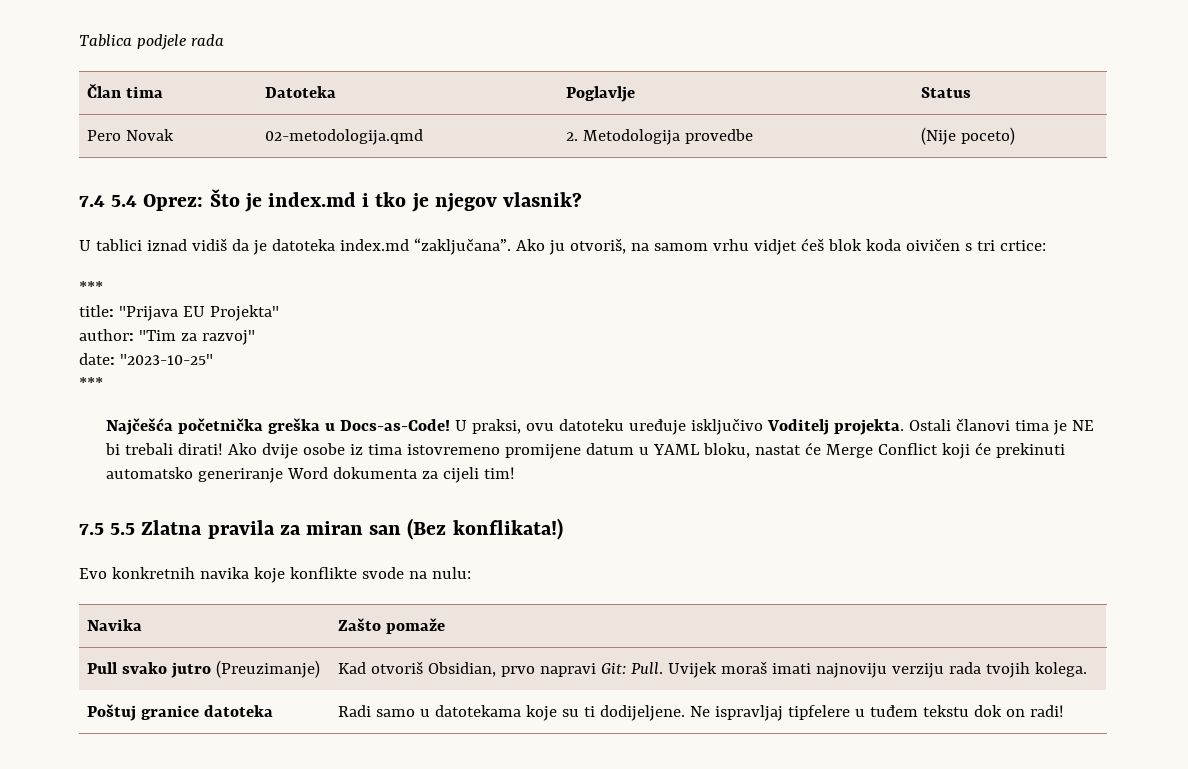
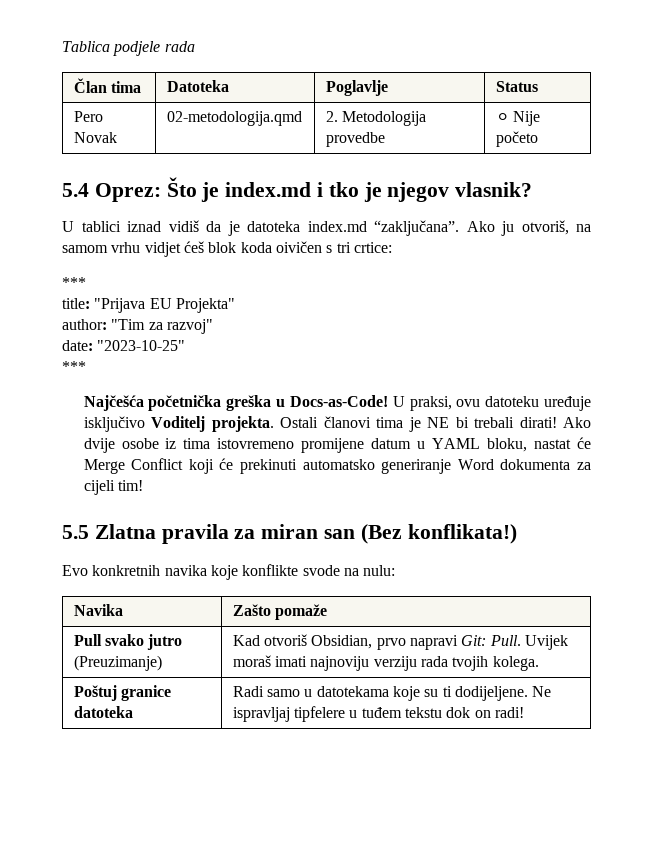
- Pero Novak | 02-metodologija.qmd | 2. Metodologija provedbe | (Nije poceto)
- 7.4 5.4 Oprez: Što je index.md i tko je njegov vlasnik?
+ Pero Novak | 02-metodologija.qmd | 2. Metodologija provedbe | ⚪ Nije početo
+ 5.4 Oprez: Što je index.md i tko je njegov vlasnik?
- 7.5 5.5 Zlatna pravila za miran san (Bez konflikata!)
+ 5.5 Zlatna pravila za miran san (Bez konflikata!)

